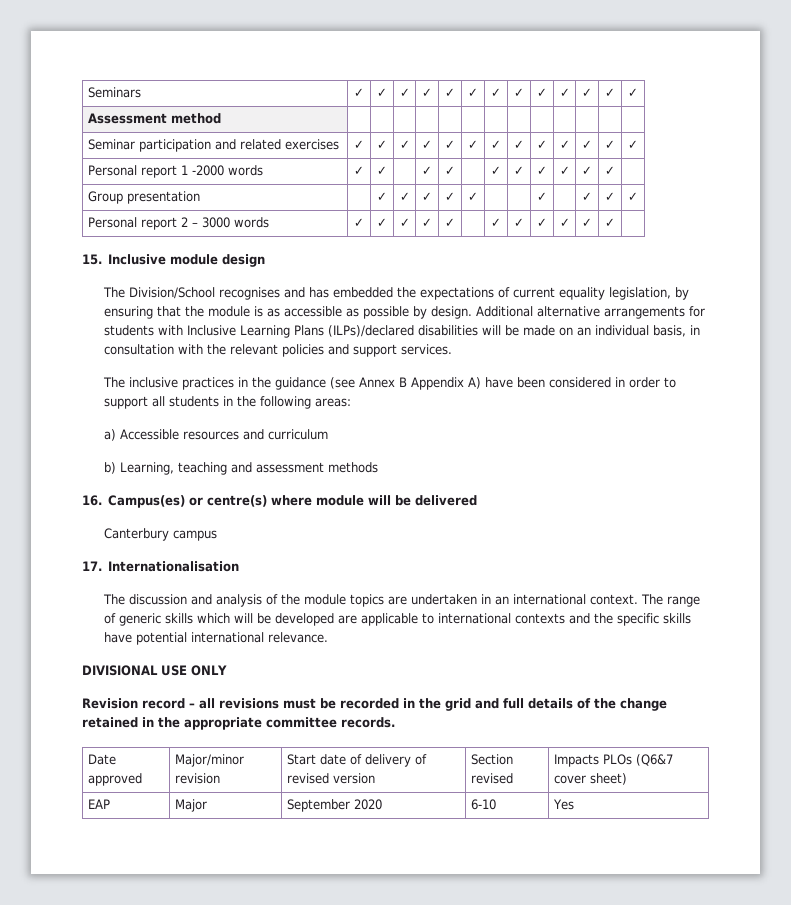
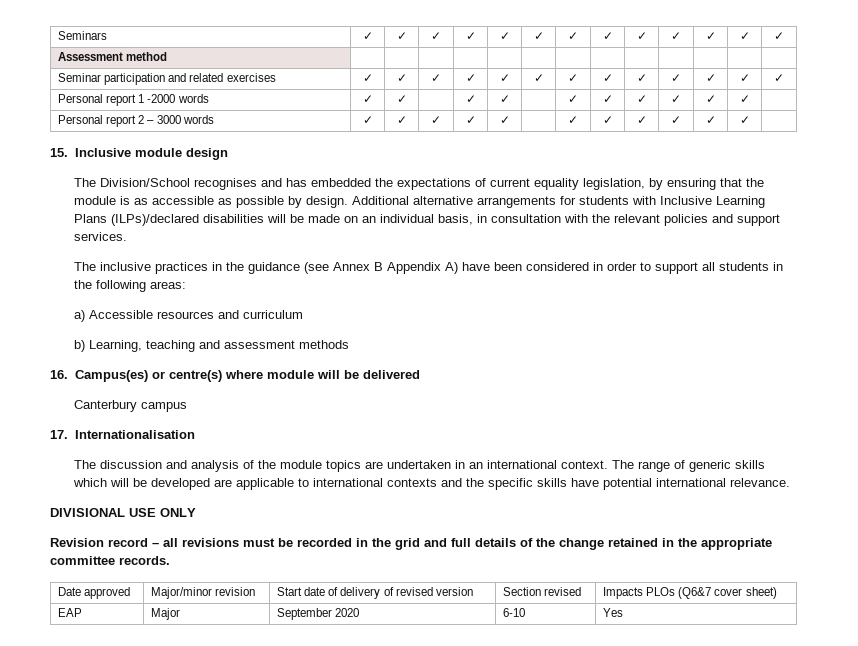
- Group presentation | | ✓ | ✓ | ✓ | ✓ | ✓ | | | ✓ | | ✓ | ✓ | ✓

